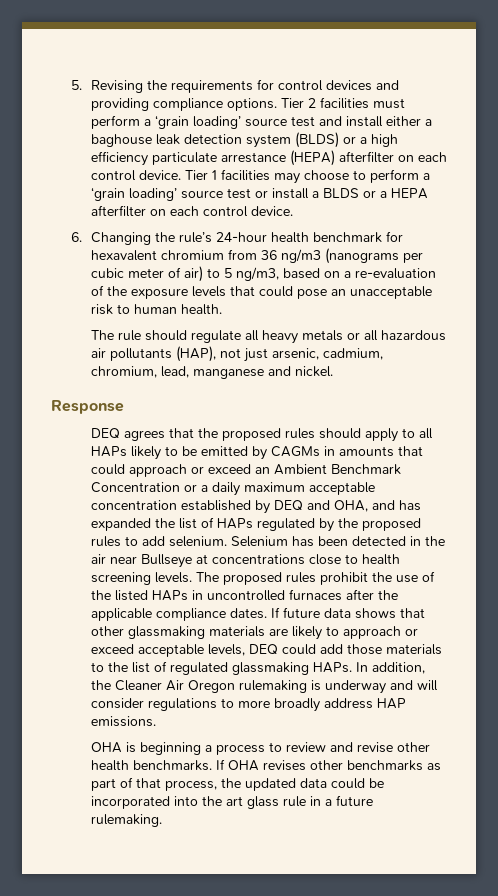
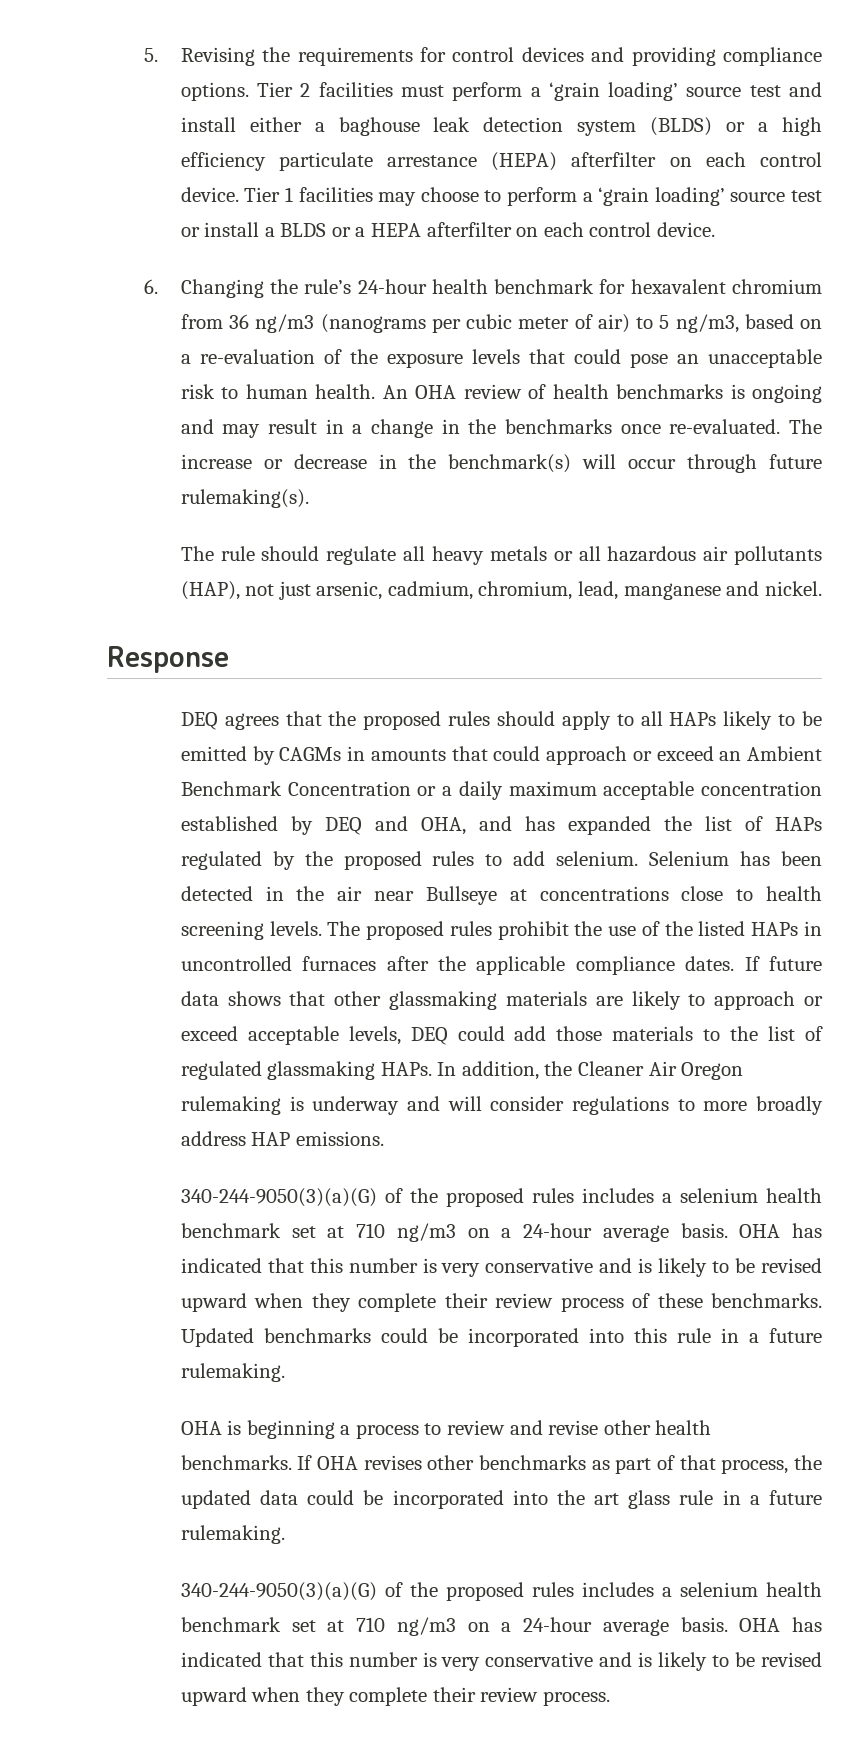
+ An OHA review of health benchmarks is ongoing and may result in a change in the benchmarks once re-evaluated. The increase or decrease in the benchmark(s) will occur through future rulemaking(s).
+ 340-244-9050(3)(a)(G) of the proposed rules includes a selenium health benchmark set at 710 ng/m3 on a 24-hour average basis. OHA has indicated that this number is very conservative and is likely to be revised upward when they complete their review process of these benchmarks. Updated benchmarks could be incorporated into this rule in a future rulemaking.
+ 340-244-9050(3)(a)(G) of the proposed rules includes a selenium health benchmark set at 710 ng/m3 on a 24-hour average basis. OHA has indicated that this number is very conservative and is likely to be revised upward when they complete their review process.

